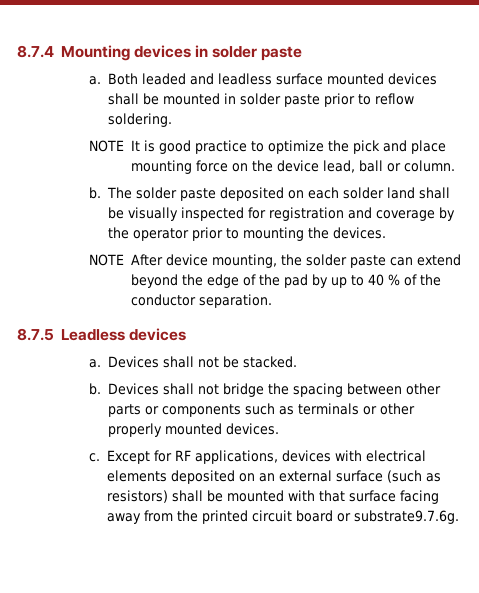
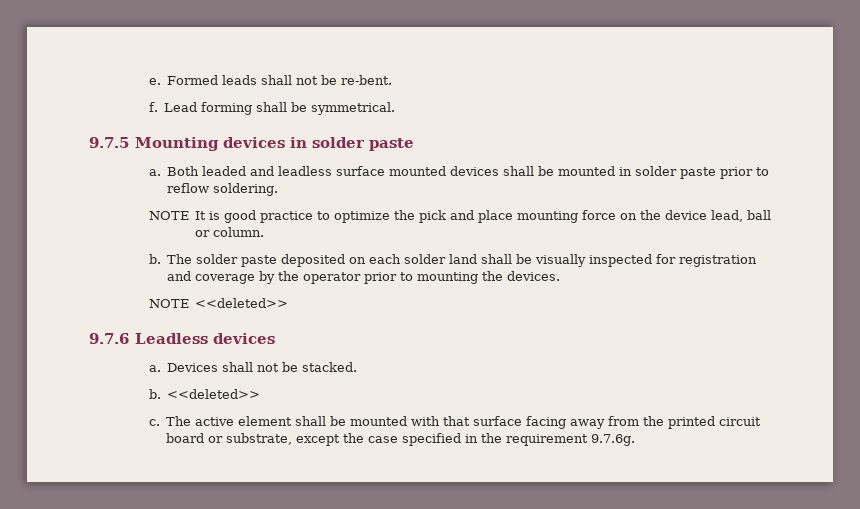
- 8.7.4 Mounting devices in solder paste
+ e. Formed leads shall not be re-bent.
+ f. Lead forming shall be symmetrical.
+ 9.7.5 Mounting devices in solder paste
- NOTE After device mounting, the solder paste can extend beyond the edge of the pad by up to 40 % of the conductor separation.
- 8.7.5 Leadless devices
+ NOTE <<deleted>>
+ 9.7.6 Leadless devices
- b. Devices shall not bridge the spacing between other parts or components such as terminals or other properly mounted devices.
- c. Except for RF applications, devices with electrical elements deposited on an external surface (such as resistors) shall be mounted with that surface facing away from the printed circuit board or substrate9.7.6g.
+ b. <<deleted>>
+ c. The active element shall be mounted with that surface facing away from the printed circuit board or substrate, except the case specified in the requirement 9.7.6g.

